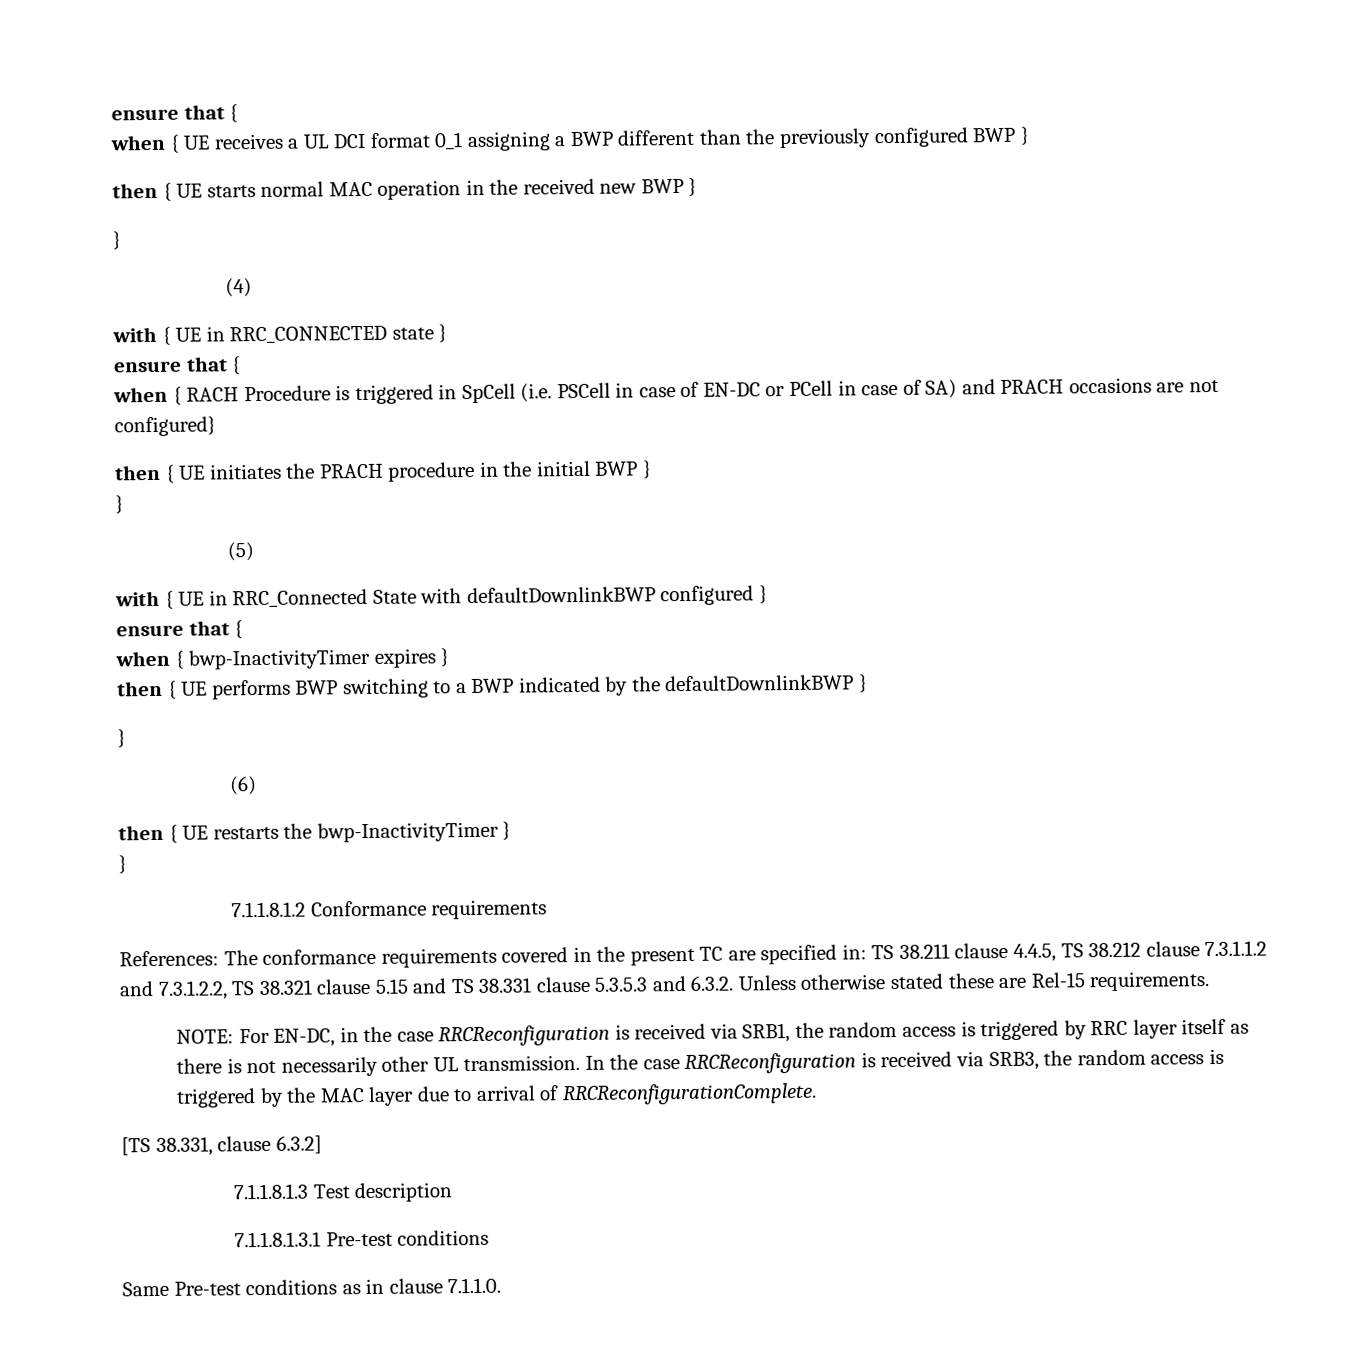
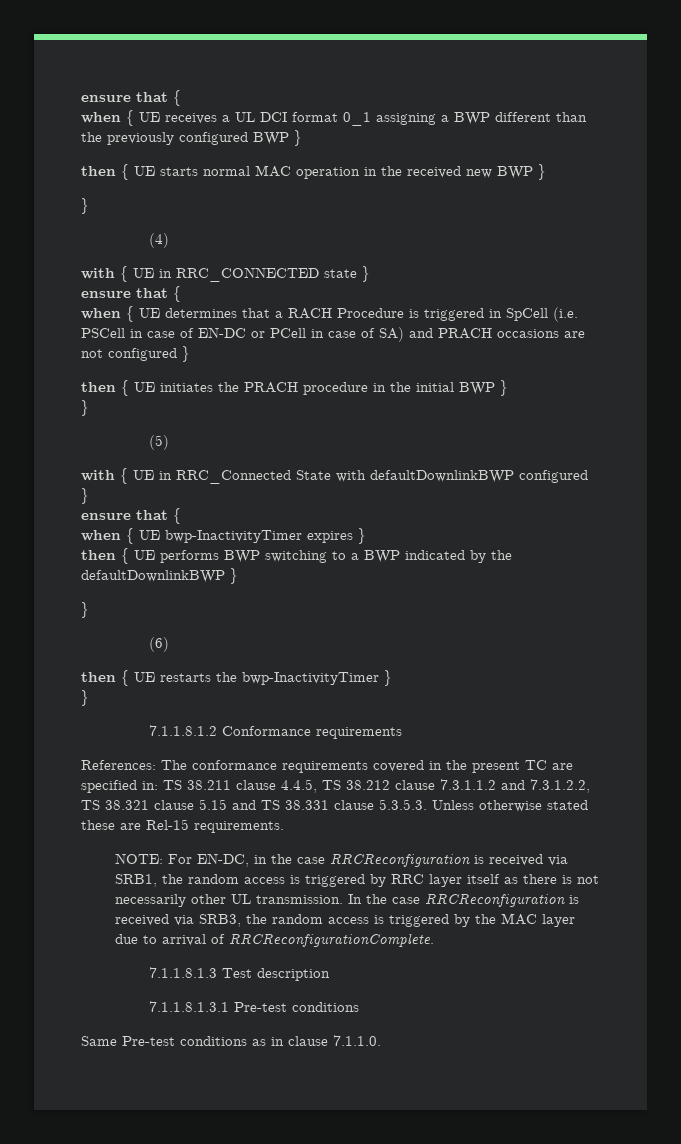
- when { RACH Procedure is triggered in SpCell (i.e. PSCell in case of EN-DC or PCell in case of SA) and PRACH occasions are not configured}
+ when { UE determines that a RACH Procedure is triggered in SpCell (i.e. PSCell in case of EN-DC or PCell in case of SA) and PRACH occasions are not configured }
- when { bwp-InactivityTimer expires }
+ when { UE bwp-InactivityTimer expires }
- References: The conformance requirements covered in the present TC are specified in: TS 38.211 clause 4.4.5, TS 38.212 clause 7.3.1.1.2 and 7.3.1.2.2, TS 38.321 clause 5.15 and TS 38.331 clause 5.3.5.3 and 6.3.2. Unless otherwise stated these are Rel-15 requirements.
+ References: The conformance requirements covered in the present TC are specified in: TS 38.211 clause 4.4.5, TS 38.212 clause 7.3.1.1.2 and 7.3.1.2.2, TS 38.321 clause 5.15 and TS 38.331 clause 5.3.5.3. Unless otherwise stated these are Rel-15 requirements.
- [TS 38.331, clause 6.3.2]

